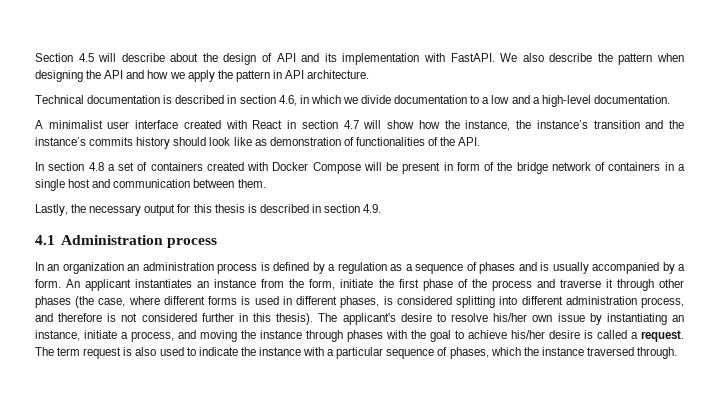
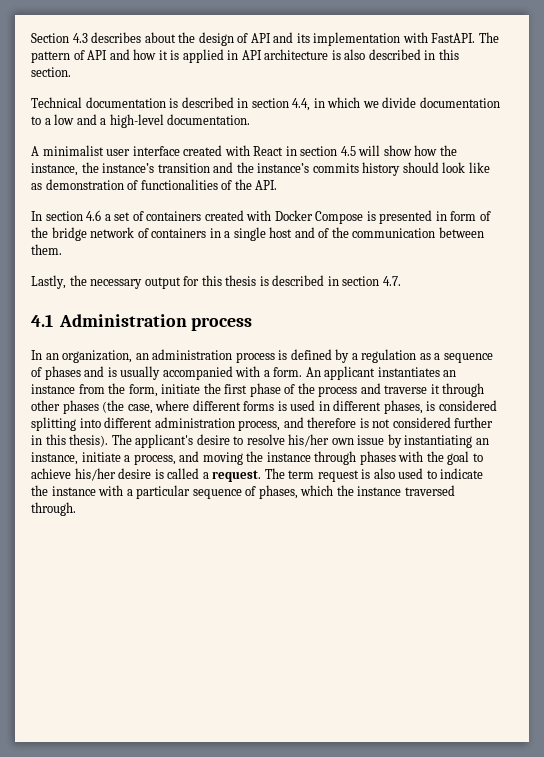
- Section 4.5 will describe about the design of API and its implementation with FastAPI.
+ Section 4.3 describes about the design of API and its implementation with FastAPI.
- We also describe the pattern when designing the API and how we apply the pattern in API architecture.
+ The pattern of API and how it is applied in API architecture is also described in this section.
- Technical documentation is described in section 4.6, in which we divide documentation to a low and a high-level documentation.
+ Technical documentation is described in section 4.4, in which we divide documentation to a low and a high-level documentation.
- A minimalist user interface created with React in section 4.7 will show how the instance, the instance’s transition and the instance’s commits history should look like as demonstration of functionalities of the API.
+ A minimalist user interface created with React in section 4.5 will show how the instance, the instance’s transition and the instance’s commits history should look like as demonstration of functionalities of the API.
- In section 4.8 a set of containers created with Docker Compose will be present in form of the bridge network of containers in a single host and communication between them.
+ In section 4.6 a set of containers created with Docker Compose is presented in form of the bridge network of containers in a single host and of the communication between them.
- Lastly, the necessary output for this thesis is described in section 4.9.
+ Lastly, the necessary output for this thesis is described in section 4.7.
- In an organization an administration process is defined by a regulation as a sequence of phases and is usually accompanied by a form.
+ In an organization, an administration process is defined by a regulation as a sequence of phases and is usually accompanied with a form.

